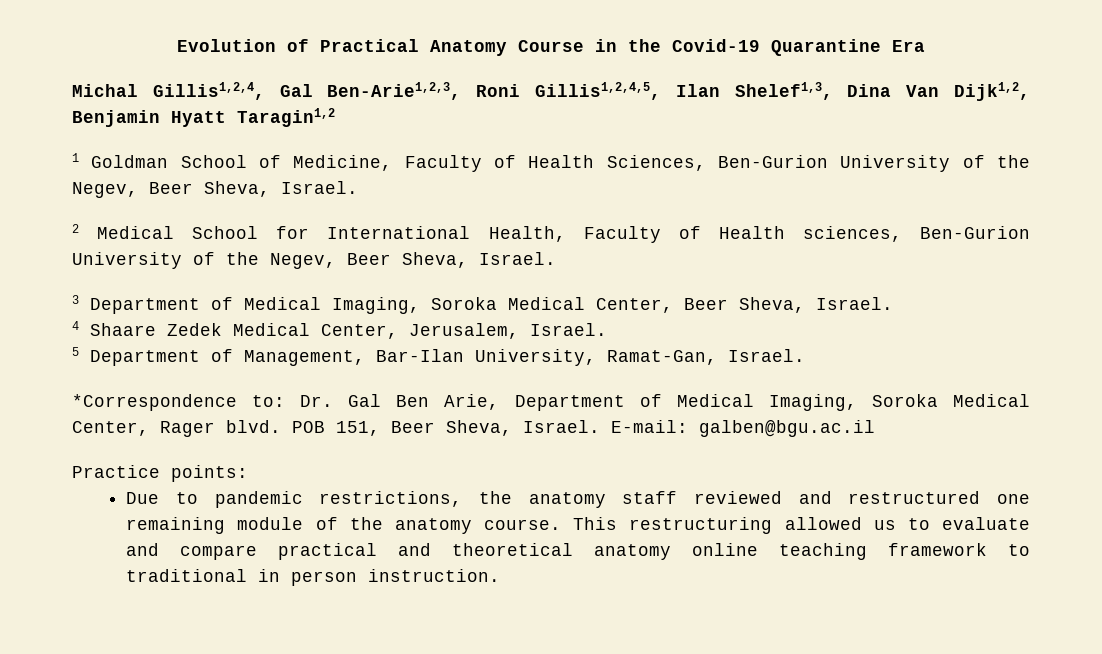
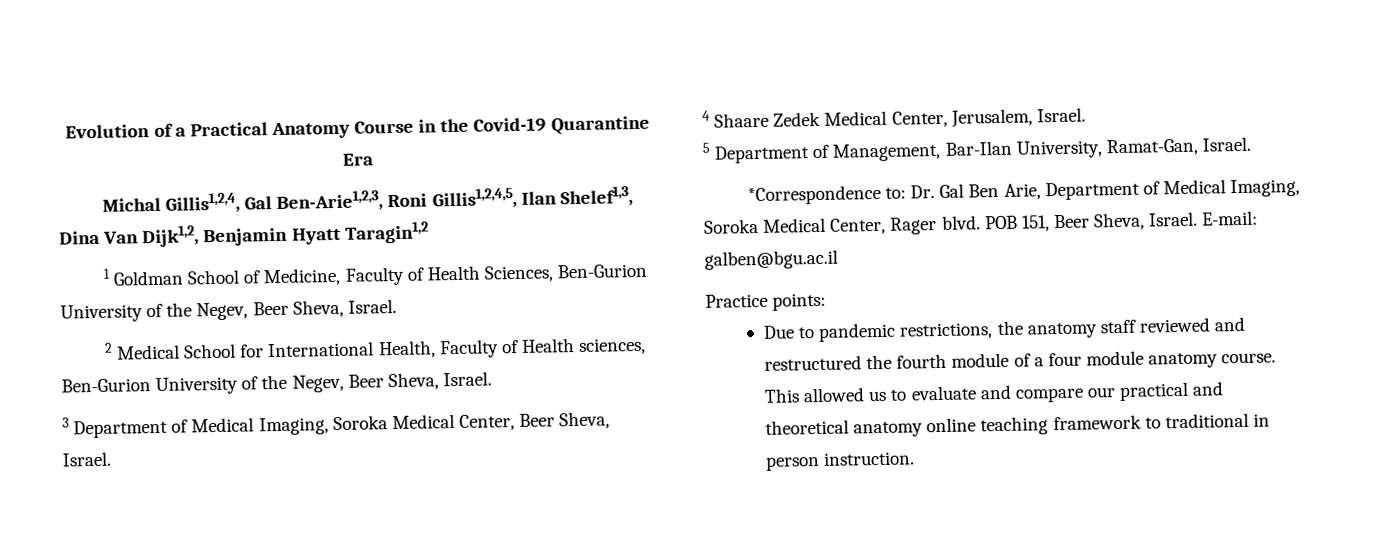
- Evolution of Practical Anatomy Course in the Covid-19 Quarantine Era
+ Evolution of a Practical Anatomy Course in the Covid-19 Quarantine Era
- Due to pandemic restrictions, the anatomy staff reviewed and restructured one remaining module of the anatomy course.
+ Due to pandemic restrictions, the anatomy staff reviewed and restructured the fourth module of a four module anatomy course.
- This restructuring allowed us to evaluate and compare practical and theoretical anatomy online teaching framework to traditional in person instruction.
+ This allowed us to evaluate and compare our practical and theoretical anatomy online teaching framework to traditional in person instruction.

